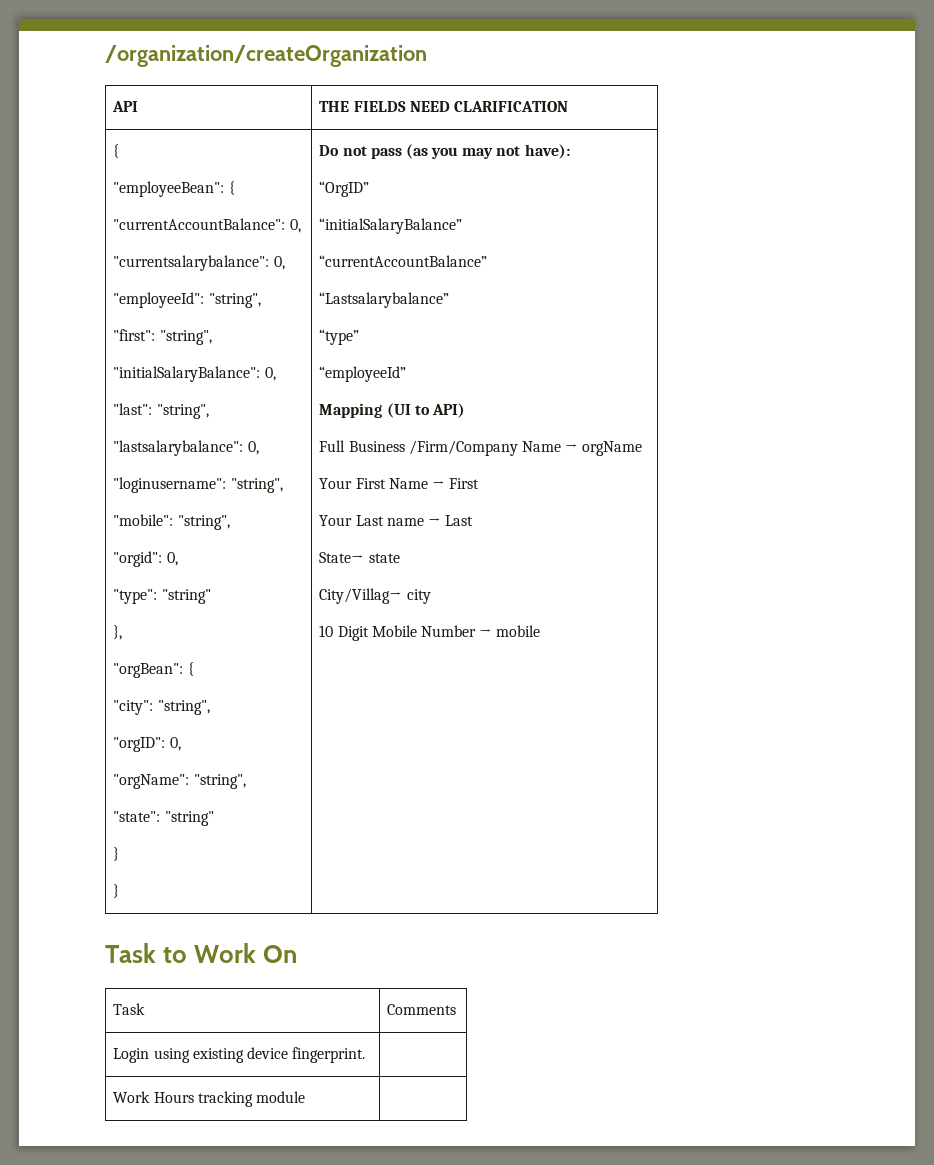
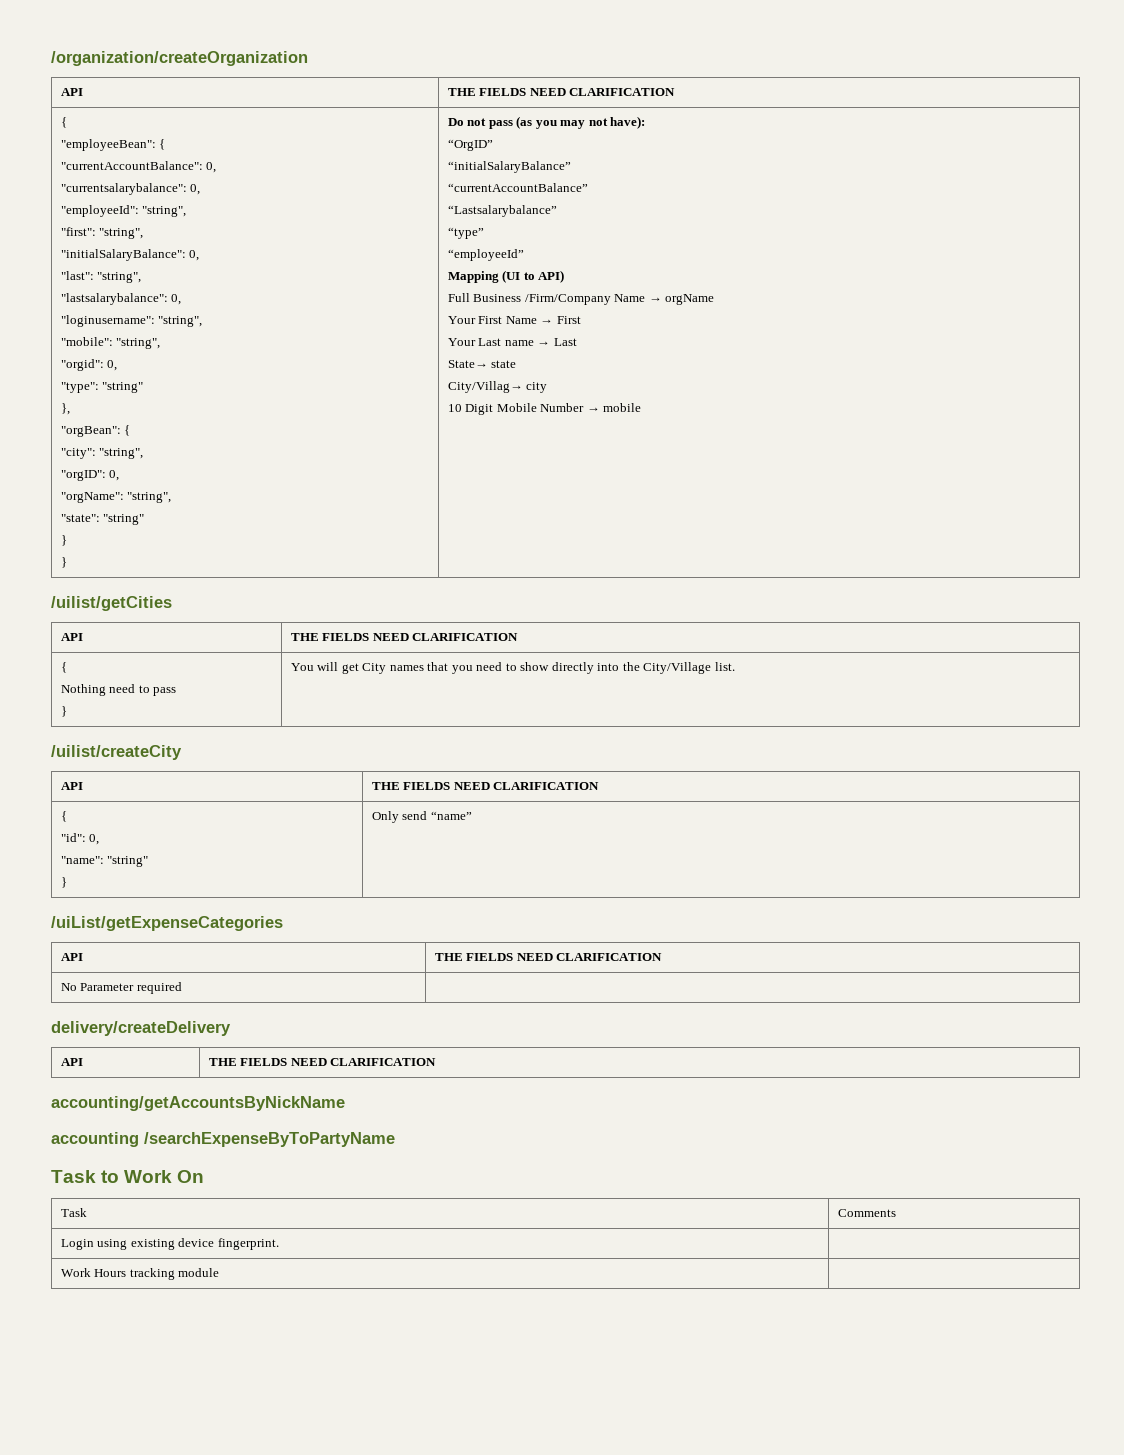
+ /uilist/getCities
+ API | THE FIELDS NEED CLARIFICATION
+ {
+ Nothing need to pass
+ } | You will get City names that you need to show directly into the City/Village list.
+ /uilist/createCity
+ API | THE FIELDS NEED CLARIFICATION
+ {
+ "id": 0,
+ "name": "string"
+ } | Only send “name”
+ /uiList/getExpenseCategories
+ API | THE FIELDS NEED CLARIFICATION
+ No Parameter required |
+ delivery/createDelivery
+ API | THE FIELDS NEED CLARIFICATION
+ accounting/getAccountsByNickName
+ accounting /searchExpenseByToPartyName

